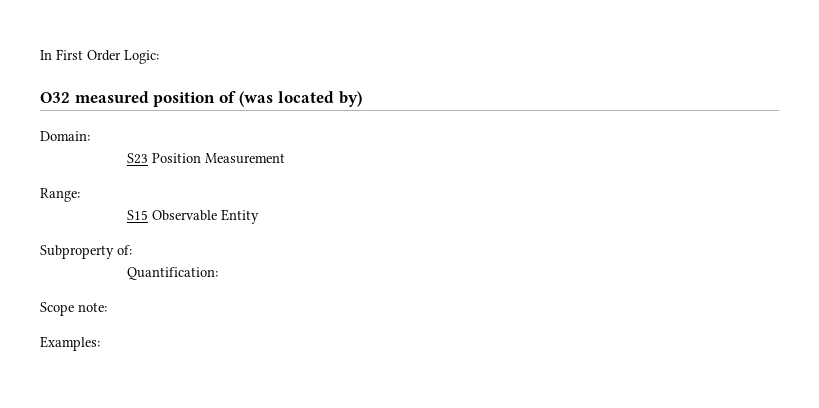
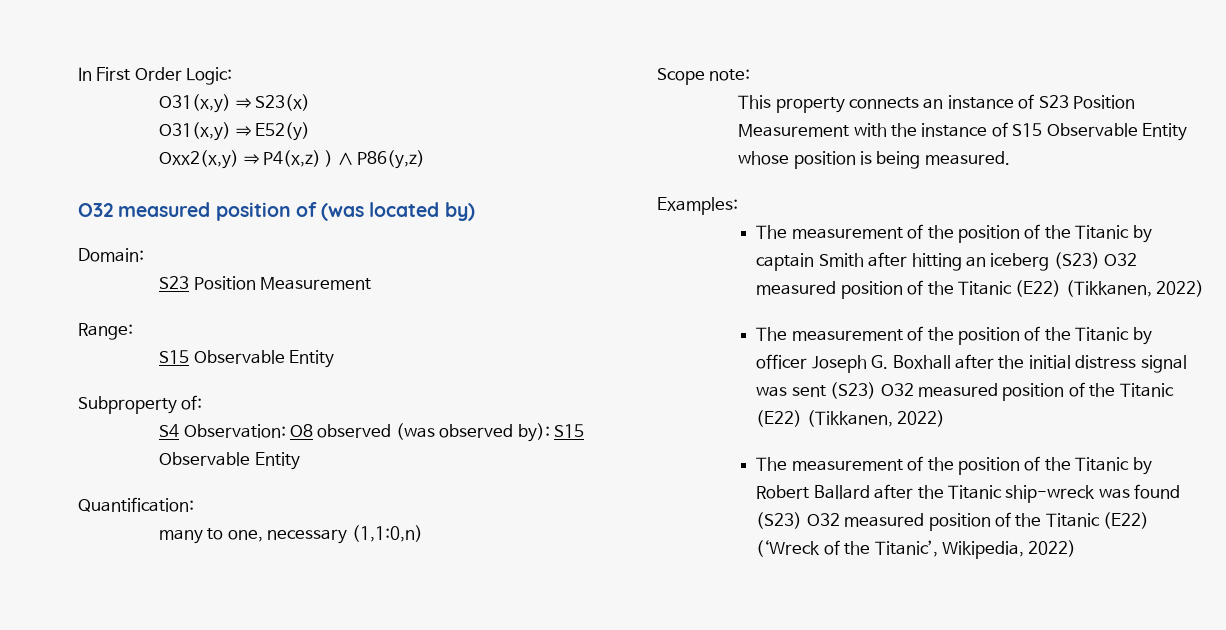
+ O31(x,y) ⇒ S23(x)
+ O31(x,y) ⇒ E52(y)
+ Oxx2(x,y) ⇒ P4(x,z) ) ∧ P86(y,z)
+ S4 Observation: O8 observed (was observed by): S15 Observable Entity
  Quantification:
+ many to one, necessary (1,1:0,n)
  Scope note:
+ This property connects an instance of S23 Position Measurement with the instance of S15 Observable Entity whose position is being measured.
  Examples:
+ The measurement of the position of the Titanic by captain Smith after hitting an iceberg (S23) O32 measured position of the Titanic (E22) (Tikkanen, 2022)
+ The measurement of the position of the Titanic by officer Joseph G. Boxhall after the initial distress signal was sent (S23) O32 measured position of the Titanic (E22) (Tikkanen, 2022)
+ The measurement of the position of the Titanic by Robert Ballard after the Titanic ship-wreck was found (S23) O32 measured position of the Titanic (E22) (‘Wreck of the Titanic’, Wikipedia, 2022)

